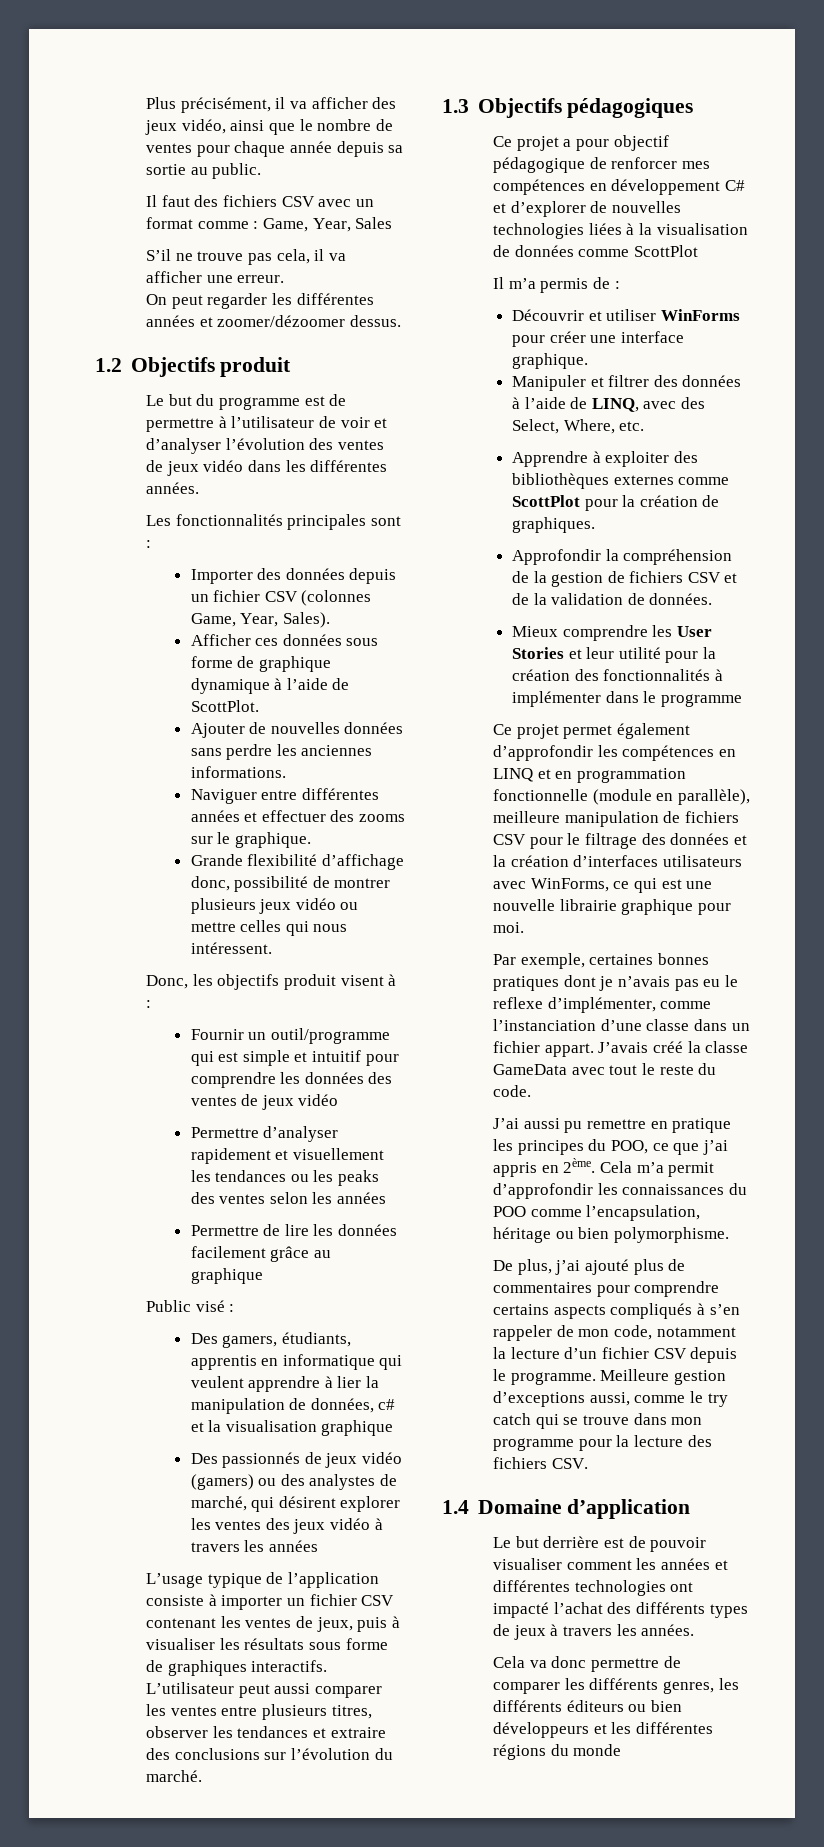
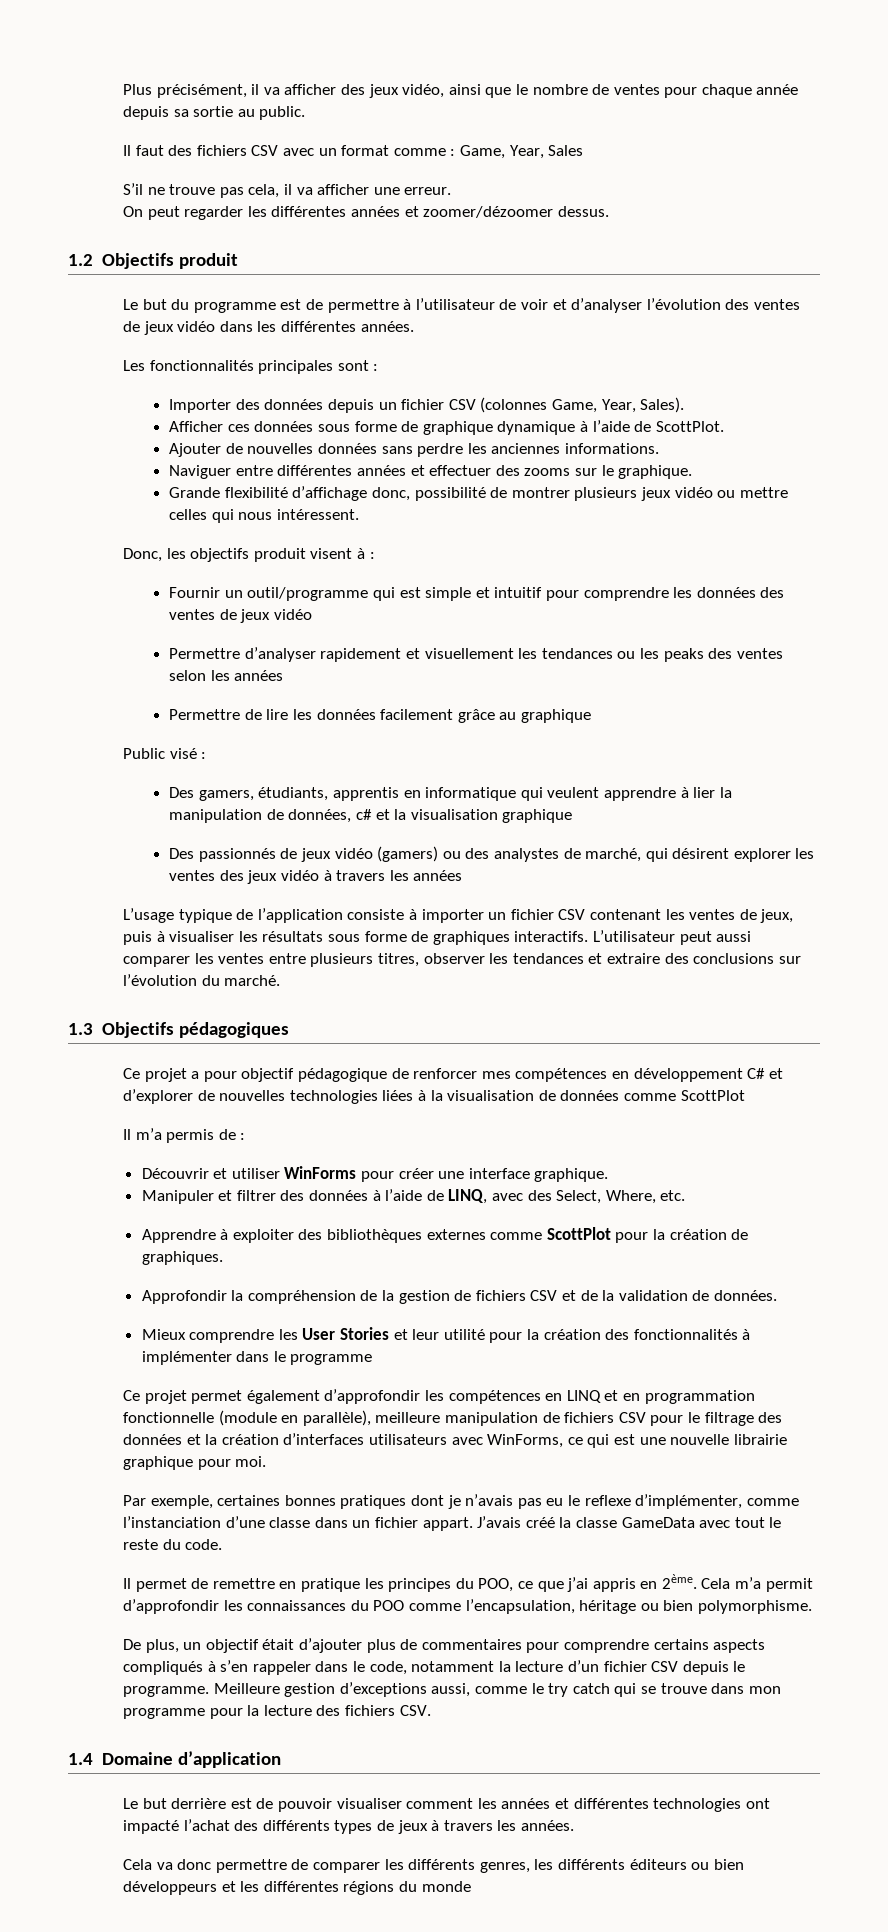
- J’ai aussi pu remettre en pratique les principes du POO, ce que j’ai appris en 2ème.
+ Il permet de remettre en pratique les principes du POO, ce que j’ai appris en 2ème.
- De plus, j’ai ajouté plus de commentaires pour comprendre certains aspects compliqués à s’en rappeler de mon code, notamment la lecture d’un fichier CSV depuis le programme.
+ De plus, un objectif était d’ajouter plus de commentaires pour comprendre certains aspects compliqués à s’en rappeler dans le code, notamment la lecture d’un fichier CSV depuis le programme.

